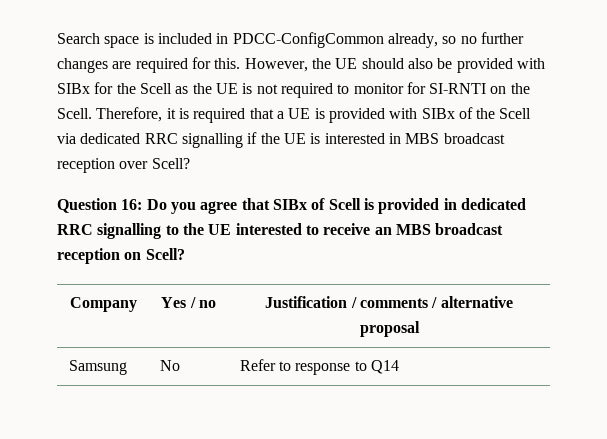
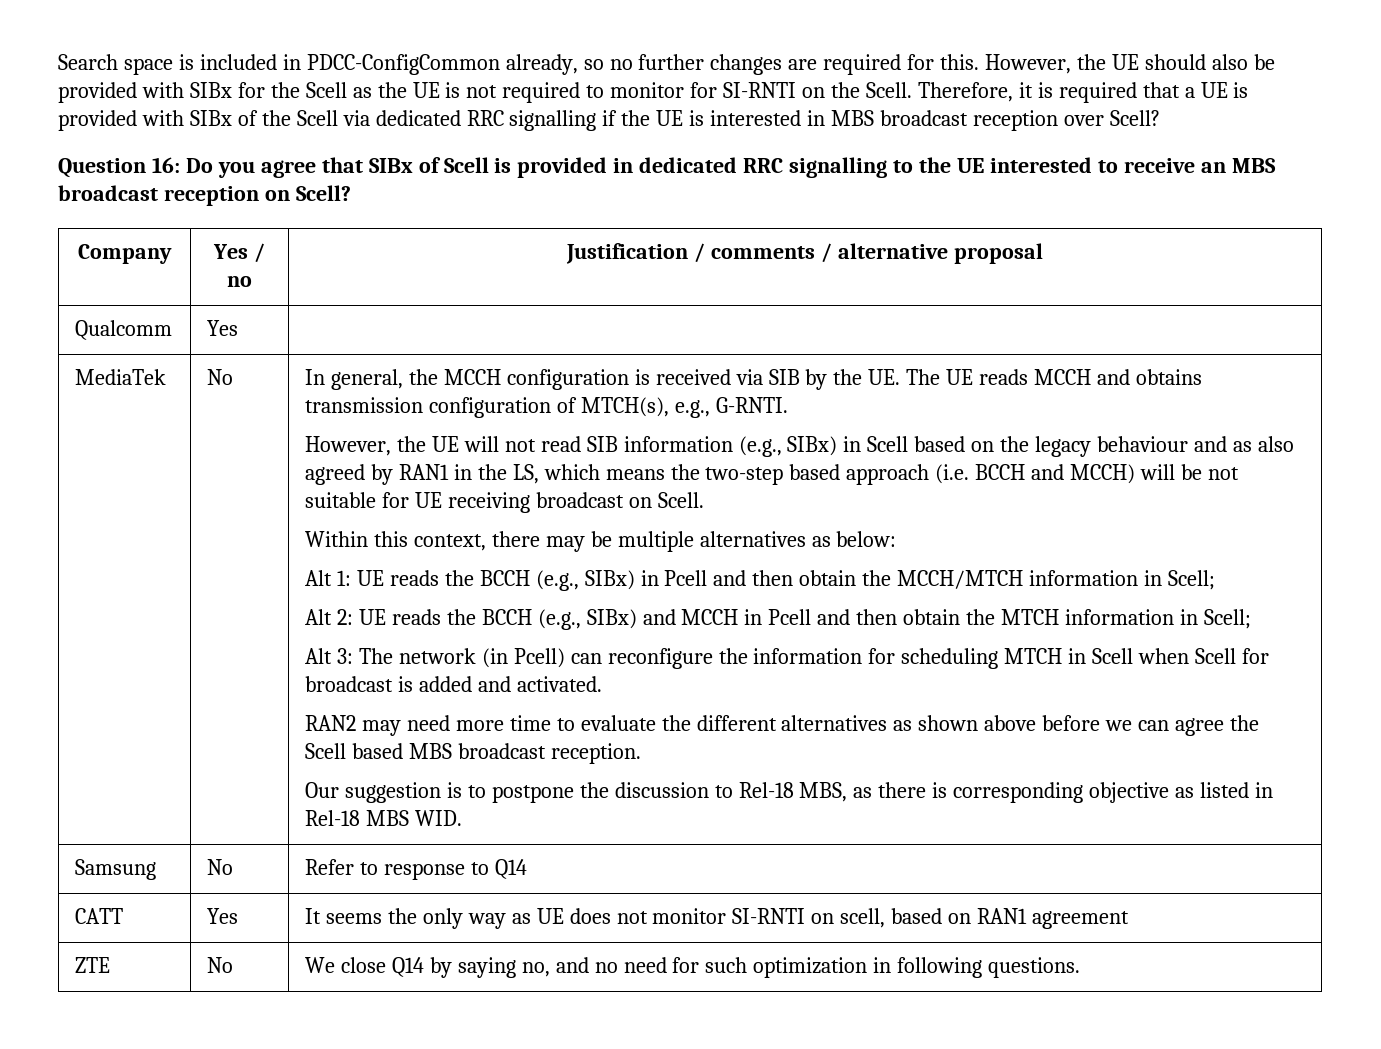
+ Qualcomm | Yes |
+ MediaTek | No | In general, the MCCH configuration is received via SIB by the UE. The UE reads MCCH and obtains transmission configuration of MTCH(s), e.g., G-RNTI.
+ However, the UE will not read SIB information (e.g., SIBx) in Scell based on the legacy behaviour and as also agreed by RAN1 in the LS, which means the two-step based approach (i.e. BCCH and MCCH) will be not suitable for UE receiving broadcast on Scell.
+ Within this context, there may be multiple alternatives as below:
+ Alt 1: UE reads the BCCH (e.g., SIBx) in Pcell and then obtain the MCCH/MTCH information in Scell;
+ Alt 2: UE reads the BCCH (e.g., SIBx) and MCCH in Pcell and then obtain the MTCH information in Scell;
+ Alt 3: The network (in Pcell) can reconfigure the information for scheduling MTCH in Scell when Scell for broadcast is added and activated.
+ RAN2 may need more time to evaluate the different alternatives as shown above before we can agree the Scell based MBS broadcast reception.
+ Our suggestion is to postpone the discussion to Rel-18 MBS, as there is corresponding objective as listed in Rel-18 MBS WID.
+ CATT | Yes | It seems the only way as UE does not monitor SI-RNTI on scell, based on RAN1 agreement
+ ZTE | No | We close Q14 by saying no, and no need for such optimization in following questions.

